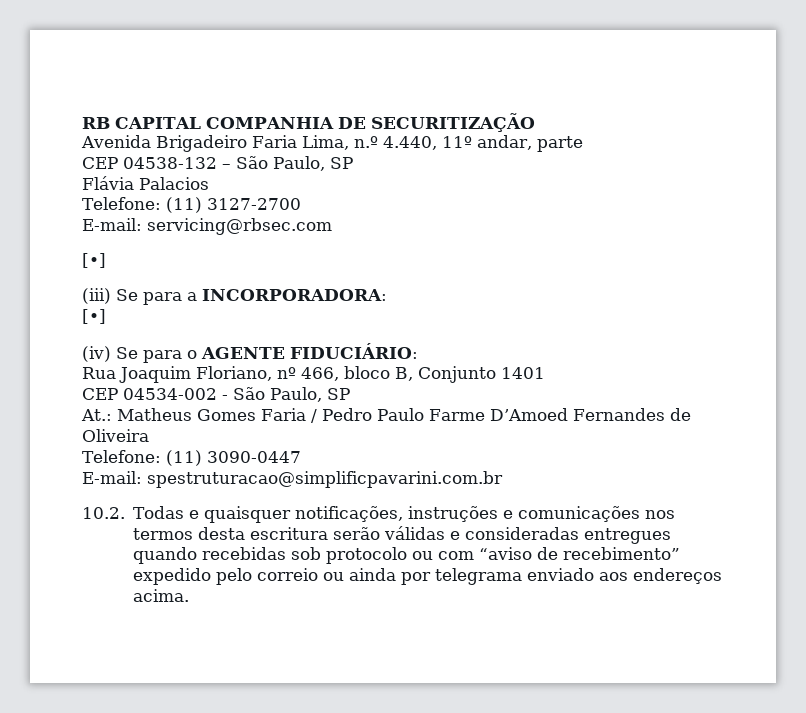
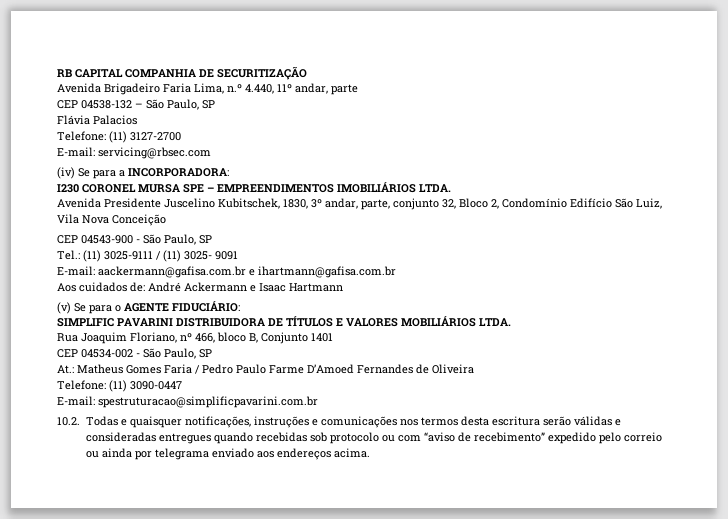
  E-mail: servicing@rbsec.com
- [•]
- (iii) Se para a INCORPORADORA:
- [•]
- (iv) Se para o AGENTE FIDUCIÁRIO:
+ (iv) Se para a INCORPORADORA:
+ I230 CORONEL MURSA SPE – EMPREENDIMENTOS IMOBILIÁRIOS LTDA.
+ Avenida Presidente Juscelino Kubitschek, 1830, 3º andar, parte, conjunto 32, Bloco 2, Condomínio Edifício São Luiz, Vila Nova Conceição
+ CEP 04543-900 - São Paulo, SP
+ Tel.: (11) 3025-9111 / (11) 3025- 9091
+ E-mail: aackermann@gafisa.com.br e ihartmann@gafisa.com.br
+ Aos cuidados de: André Ackermann e Isaac Hartmann
+ (v) Se para o AGENTE FIDUCIÁRIO:
+ SIMPLIFIC PAVARINI DISTRIBUIDORA DE TÍTULOS E VALORES MOBILIÁRIOS LTDA.

